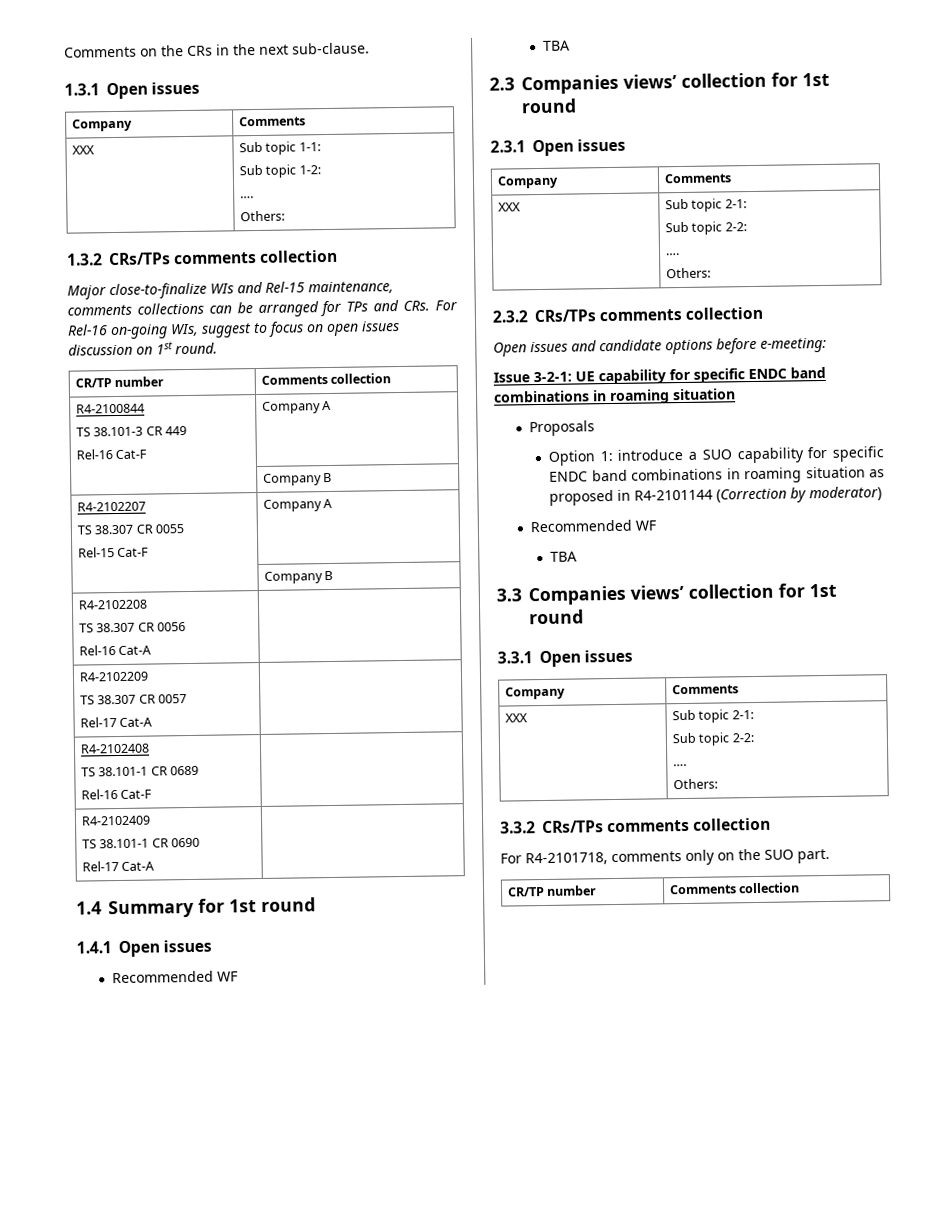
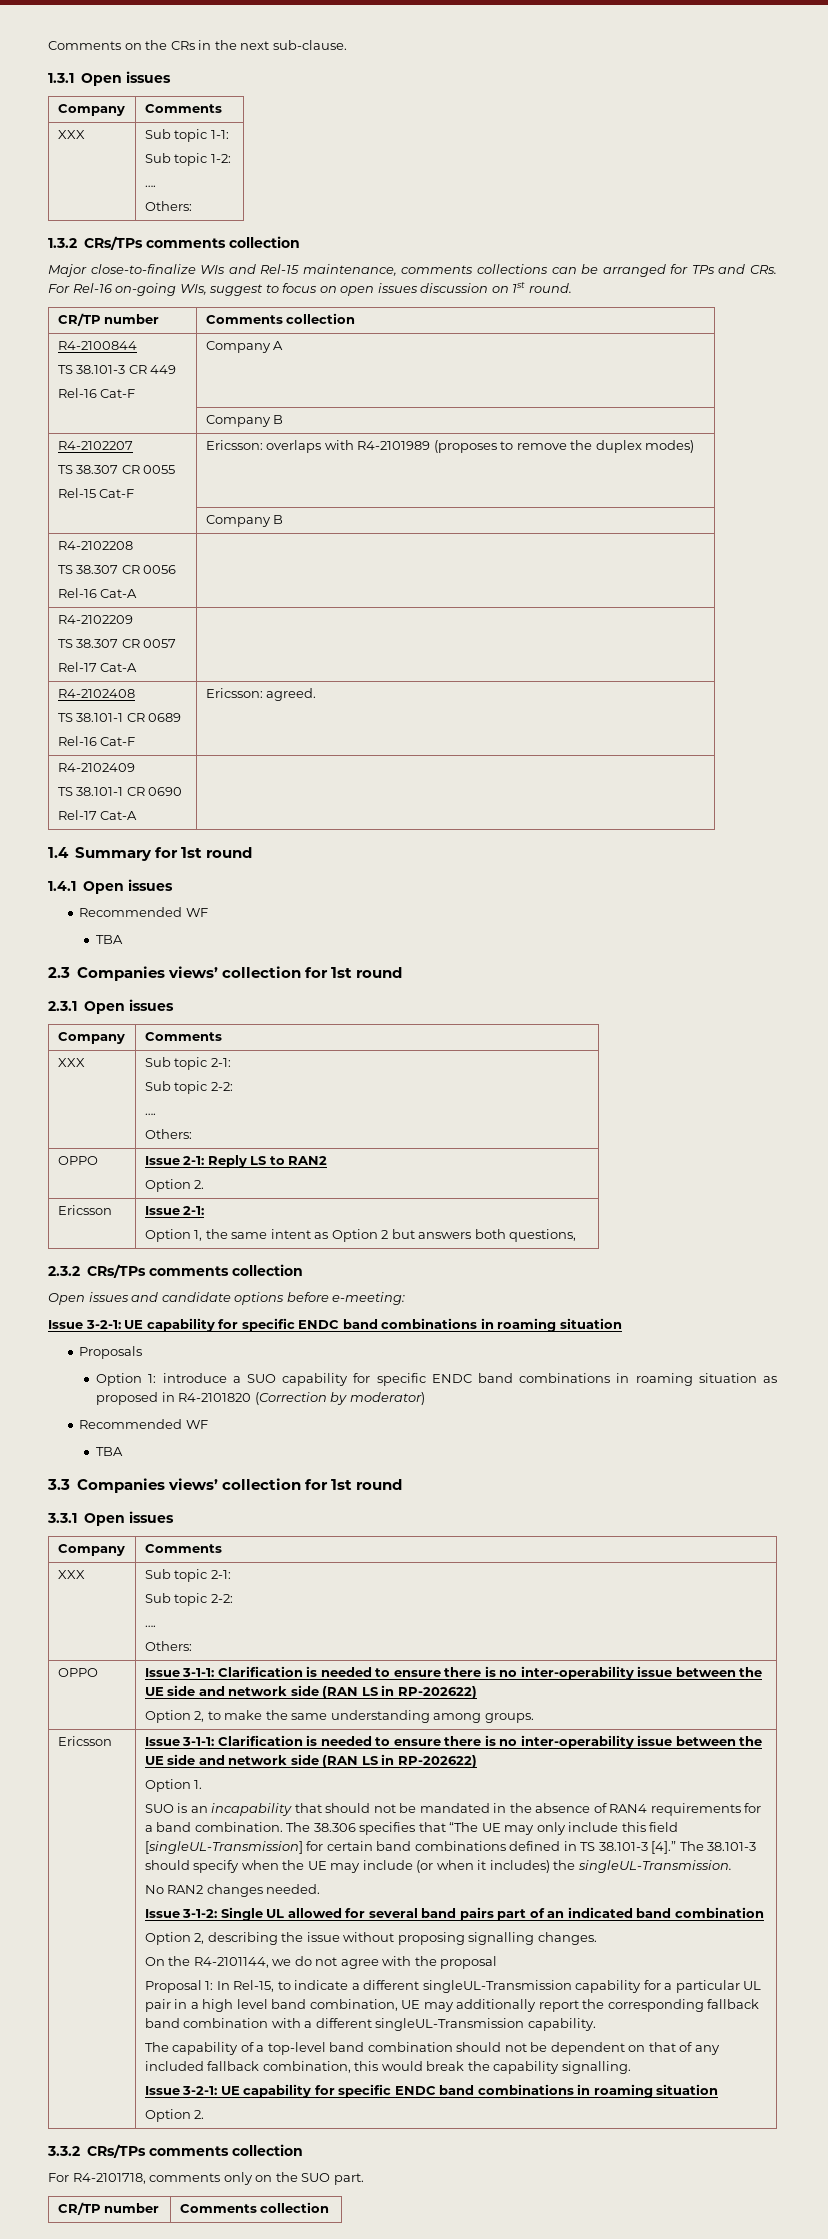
  R4-2102207
  TS 38.307 CR 0055
- Rel-15 Cat-F | Company A
+ Rel-15 Cat-F | Ericsson: overlaps with R4-2101989 (proposes to remove the duplex modes)
  R4-2102408
  TS 38.101-1 CR 0689
- Rel-16 Cat-F |
+ Rel-16 Cat-F | Ericsson: agreed.
+ OPPO | Issue 2-1: Reply LS to RAN2
+ Option 2.
+ Ericsson | Issue 2-1:
+ Option 1, the same intent as Option 2 but answers both questions,
- Option 1: introduce a SUO capability for specific ENDC band combinations in roaming situation as proposed in R4-2101144 (Correction by moderator)
+ Option 1: introduce a SUO capability for specific ENDC band combinations in roaming situation as proposed in R4-2101820 (Correction by moderator)
+ OPPO | Issue 3-1-1: Clarification is needed to ensure there is no inter-operability issue between the UE side and network side (RAN LS in RP-202622)
+ Option 2, to make the same understanding among groups.
+ Ericsson | Issue 3-1-1: Clarification is needed to ensure there is no inter-operability issue between the UE side and network side (RAN LS in RP-202622)
+ Option 1.
+ SUO is an incapability that should not be mandated in the absence of RAN4 requirements for a band combination. The 38.306 specifies that “The UE may only include this field [singleUL-Transmission] for certain band combinations defined in TS 38.101-3 [4].” The 38.101-3 should specify when the UE may include (or when it includes) the singleUL-Transmission.
+ No RAN2 changes needed.
+ Issue 3-1-2: Single UL allowed for several band pairs part of an indicated band combination
+ Option 2, describing the issue without proposing signalling changes.
+ On the R4-2101144, we do not agree with the proposal
+ Proposal 1: In Rel-15, to indicate a different singleUL-Transmission capability for a particular UL pair in a high level band combination, UE may additionally report the corresponding fallback band combination with a different singleUL-Transmission capability.
+ The capability of a top-level band combination should not be dependent on that of any included fallback combination, this would break the capability signalling.
+ Issue 3-2-1: UE capability for specific ENDC band combinations in roaming situation
+ Option 2.

